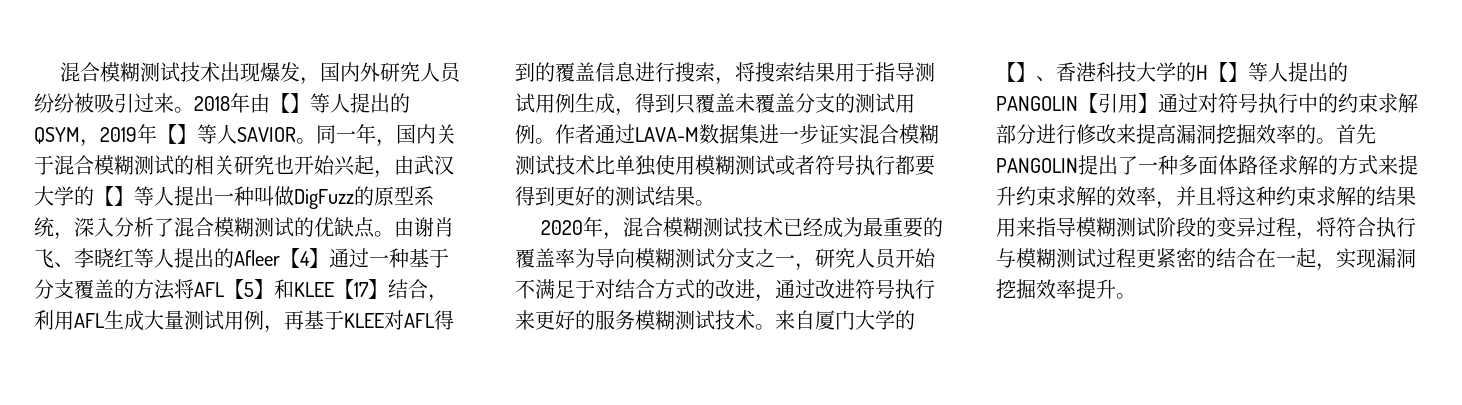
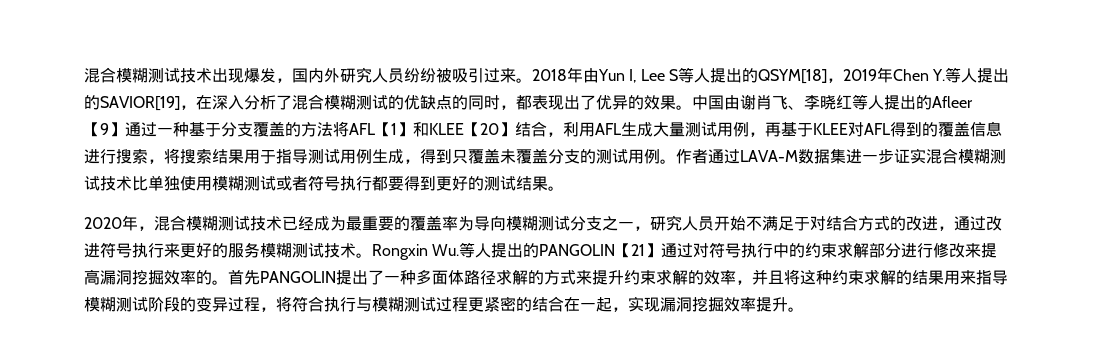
- 2018年由【】等人提出的QSYM，2019年【】等人SAVIOR。同一年，国内关于混合模糊测试的相关研究也开始兴起，由武汉大学的【】等人提出一种叫做DigFuzz的原型系统，深入分析了混合模糊测试的优缺点。由谢肖飞、李晓红等人提出的Afleer【4】通过一种基于分支覆盖的方法将AFL【5】和KLEE【17】结合，利用AFL生成大量测试用例，再基于KLEE对AFL得到的覆盖信息进行搜索，将搜索结果用于指导测试用例生成，得到只覆盖未覆盖分支的测试用例。
+ 2018年由Yun I, Lee S等人提出的QSYM[18]，2019年Chen Y.等人提出的SAVIOR[19]，在深入分析了混合模糊测试的优缺点的同时，都表现出了优异的效果。中国由谢肖飞、李晓红等人提出的Afleer【9】通过一种基于分支覆盖的方法将AFL【1】和KLEE【20】结合，利用AFL生成大量测试用例，再基于KLEE对AFL得到的覆盖信息进行搜索，将搜索结果用于指导测试用例生成，得到只覆盖未覆盖分支的测试用例。
- 来自厦门大学的【】、香港科技大学的H【】等人提出的PANGOLIN【引用】通过对符号执行中的约束求解部分进行修改来提高漏洞挖掘效率的。
+ Rongxin Wu.等人提出的PANGOLIN【21】通过对符号执行中的约束求解部分进行修改来提高漏洞挖掘效率的。

